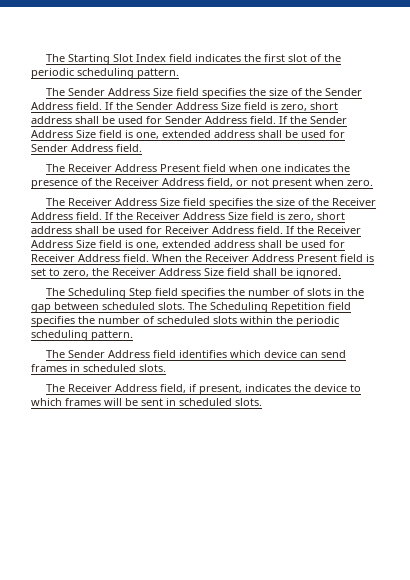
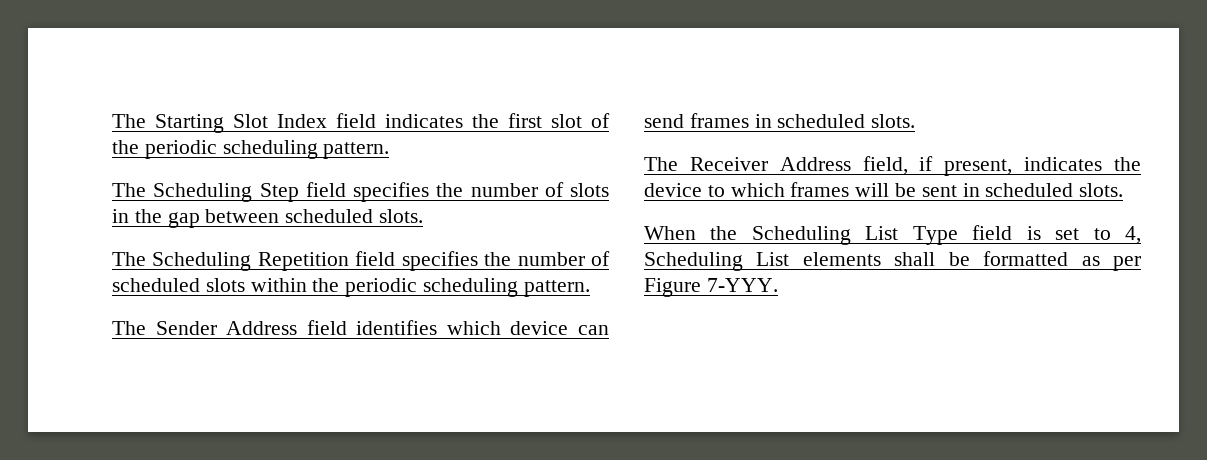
- The Sender Address Size field specifies the size of the Sender Address field. If the Sender Address Size field is zero, short address shall be used for Sender Address field. If the Sender Address Size field is one, extended address shall be used for Sender Address field.
- The Receiver Address Present field when one indicates the presence of the Receiver Address field, or not present when zero.
- The Receiver Address Size field specifies the size of the Receiver Address field. If the Receiver Address Size field is zero, short address shall be used for Receiver Address field. If the Receiver Address Size field is one, extended address shall be used for Receiver Address field. When the Receiver Address Present field is set to zero, the Receiver Address Size field shall be ignored.
- The Scheduling Step field specifies the number of slots in the gap between scheduled slots. The Scheduling Repetition field specifies the number of scheduled slots within the periodic scheduling pattern.
+ The Scheduling Step field specifies the number of slots in the gap between scheduled slots.
+ The Scheduling Repetition field specifies the number of scheduled slots within the periodic scheduling pattern.
+ When the Scheduling List Type field is set to 4, Scheduling List elements shall be formatted as per Figure 7-YYY.

